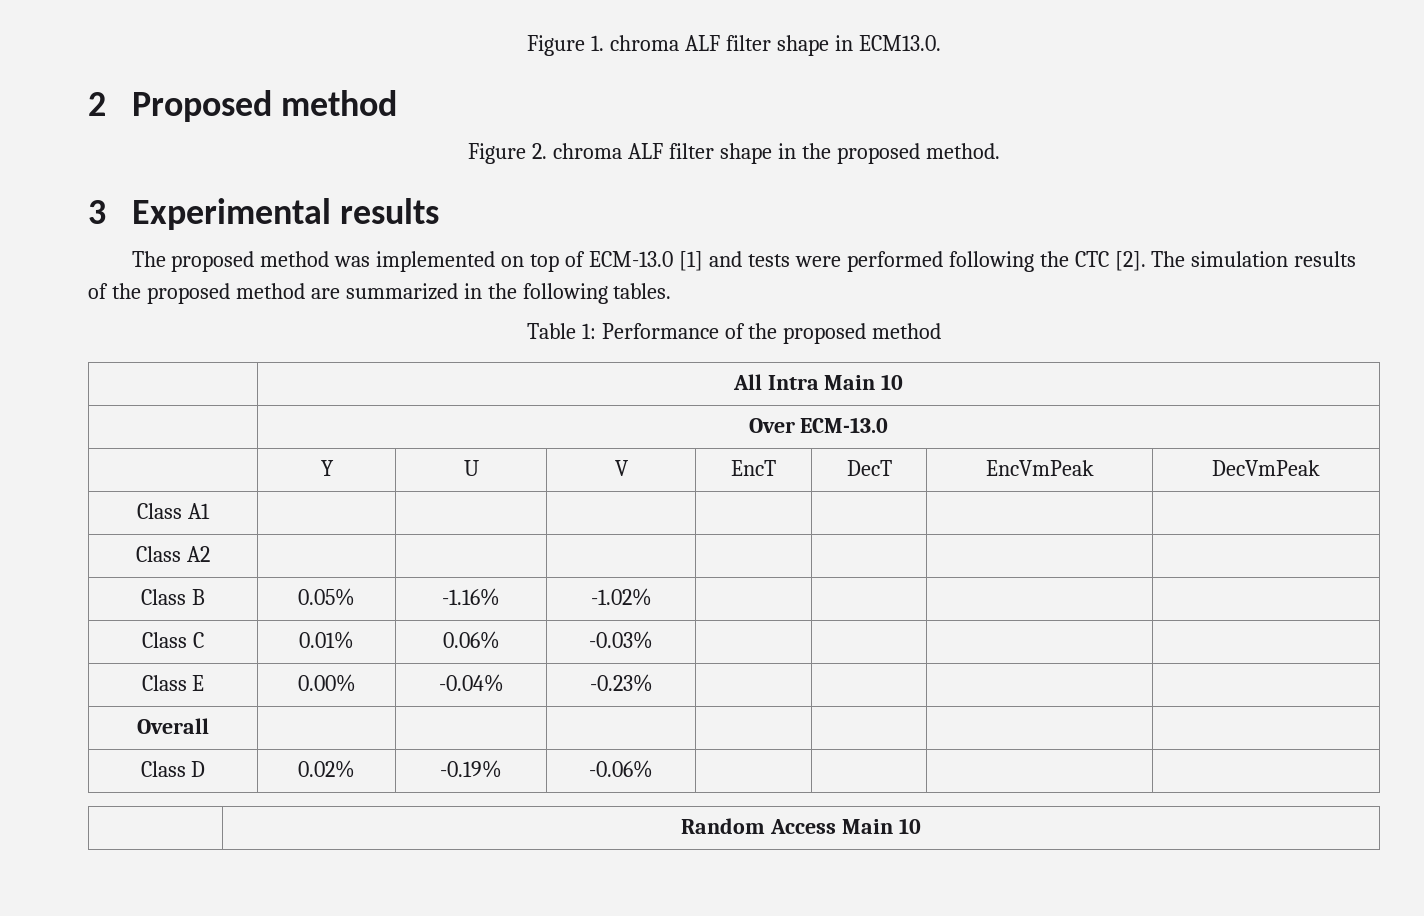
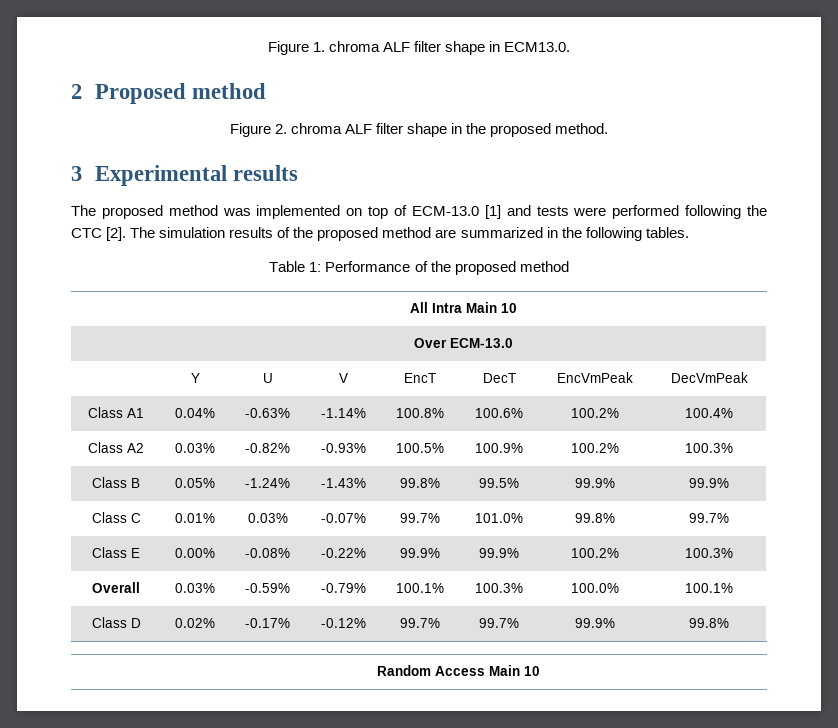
- Class A1 | | | | | | |
- Class A2 | | | | | | |
- Class B | 0.05% | -1.16% | -1.02% | | | |
- Class C | 0.01% | 0.06% | -0.03% | | | |
- Class E | 0.00% | -0.04% | -0.23% | | | |
- Overall | | | | | | |
- Class D | 0.02% | -0.19% | -0.06% | | | |
+ Class A1 | 0.04% | -0.63% | -1.14% | 100.8% | 100.6% | 100.2% | 100.4%
+ Class A2 | 0.03% | -0.82% | -0.93% | 100.5% | 100.9% | 100.2% | 100.3%
+ Class B | 0.05% | -1.24% | -1.43% | 99.8% | 99.5% | 99.9% | 99.9%
+ Class C | 0.01% | 0.03% | -0.07% | 99.7% | 101.0% | 99.8% | 99.7%
+ Class E | 0.00% | -0.08% | -0.22% | 99.9% | 99.9% | 100.2% | 100.3%
+ Overall | 0.03% | -0.59% | -0.79% | 100.1% | 100.3% | 100.0% | 100.1%
+ Class D | 0.02% | -0.17% | -0.12% | 99.7% | 99.7% | 99.9% | 99.8%

